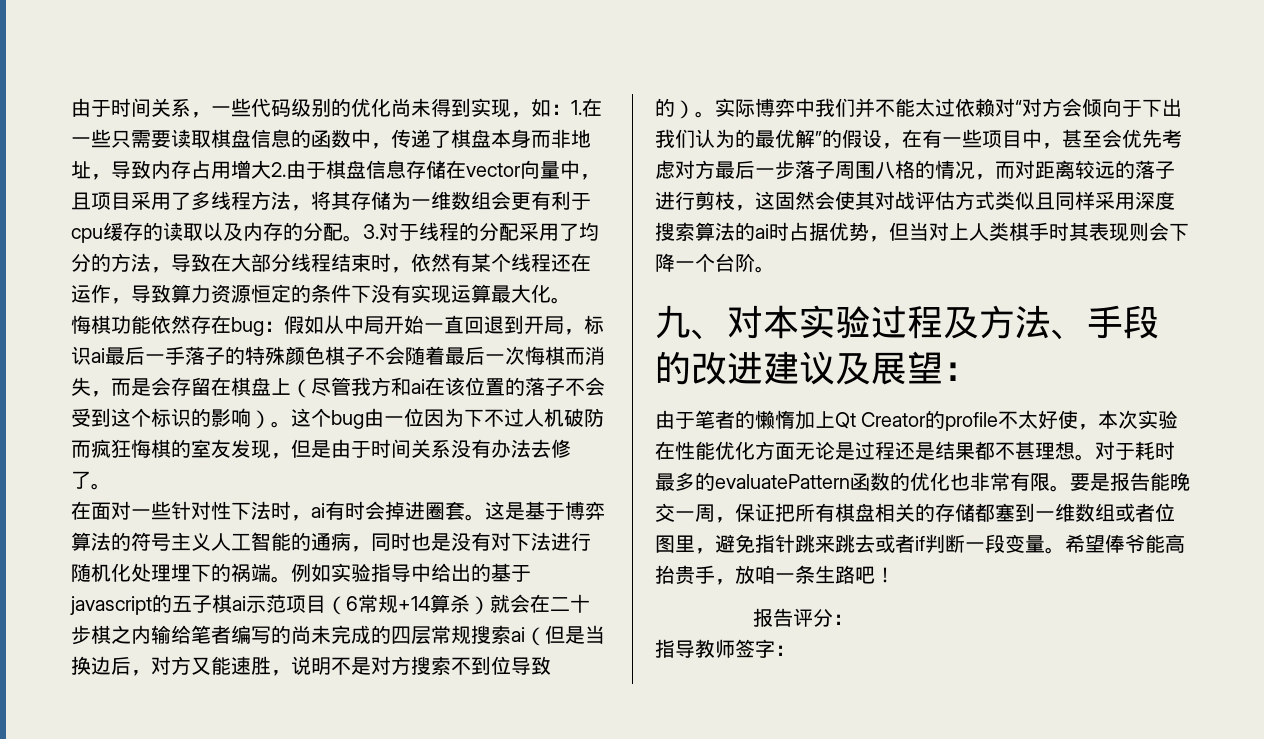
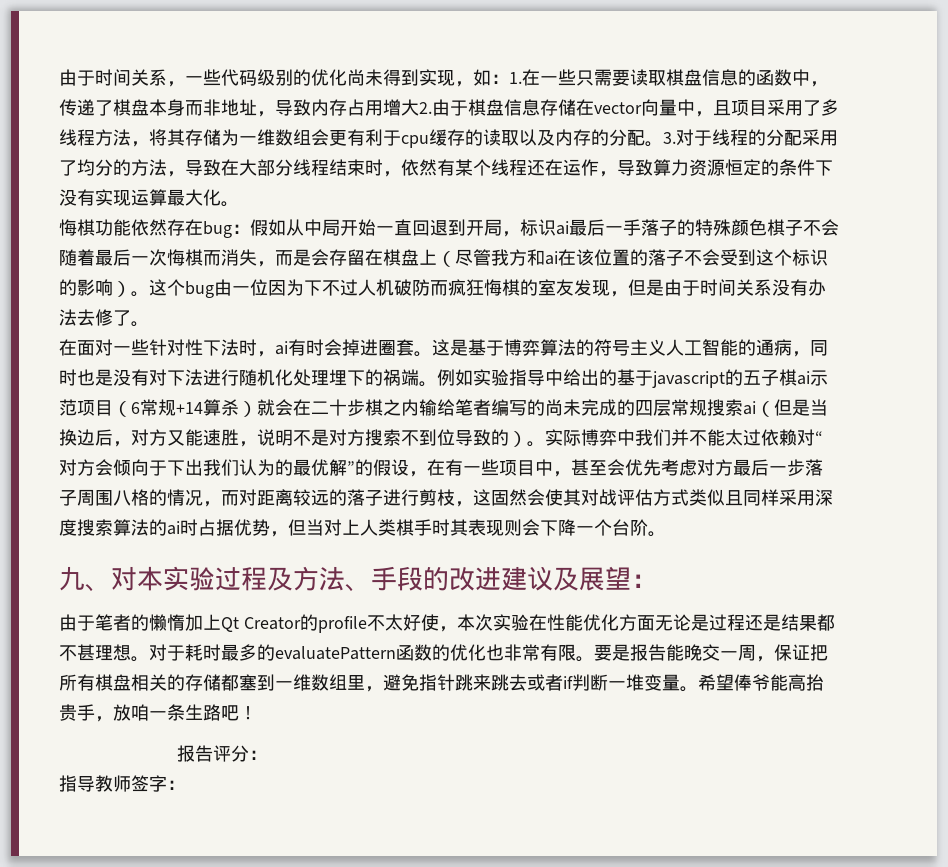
- 要是报告能晚交一周，保证把所有棋盘相关的存储都塞到一维数组或者位图里，避免指针跳来跳去或者if判断一段变量。
+ 要是报告能晚交一周，保证把所有棋盘相关的存储都塞到一维数组里，避免指针跳来跳去或者if判断一堆变量。

